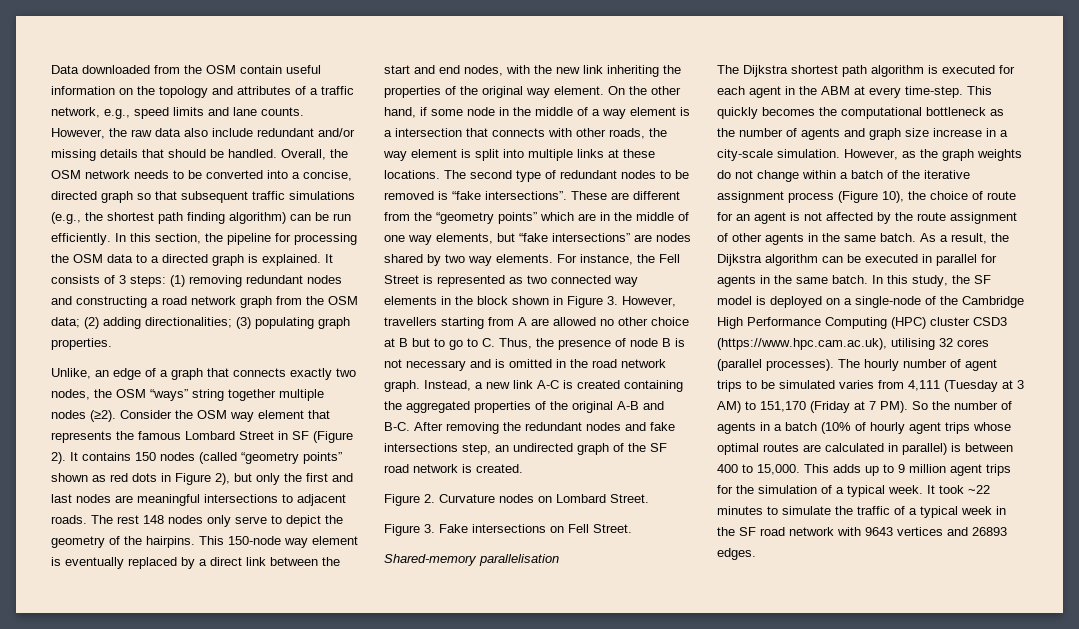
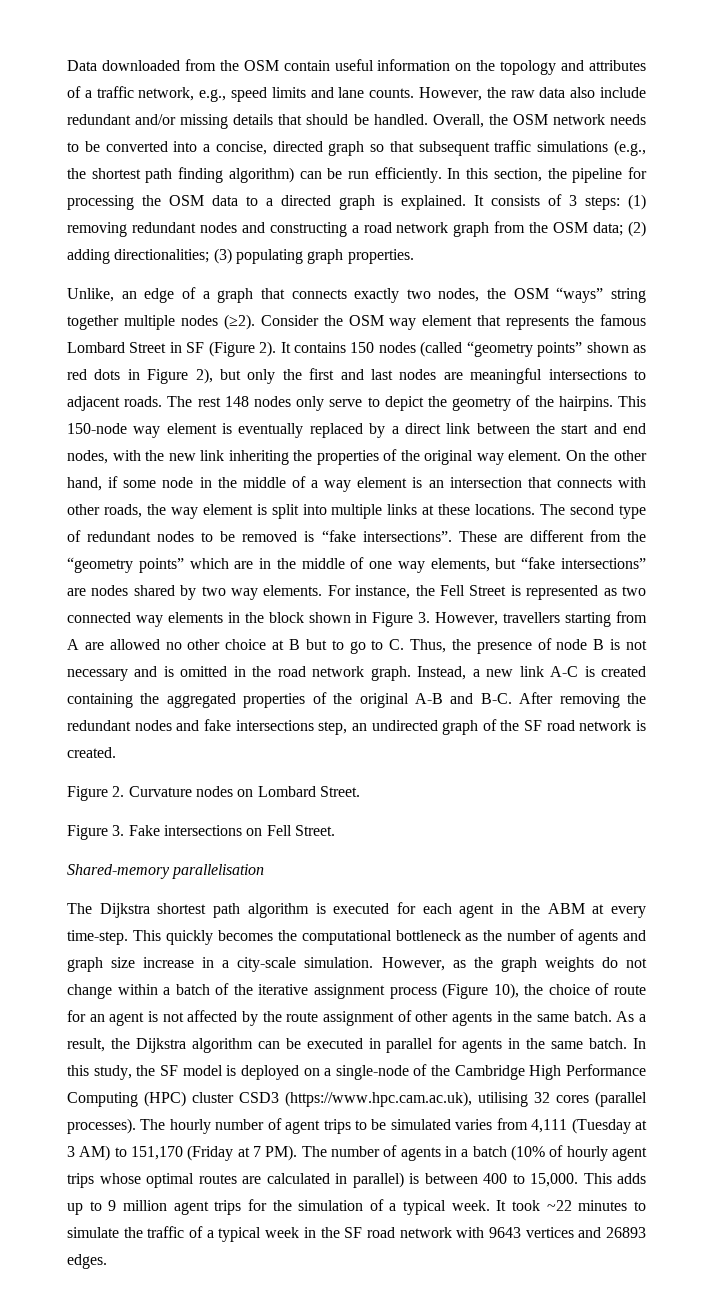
- On the other hand, if some node in the middle of a way element is a intersection that connects with other roads, the way element is split into multiple links at these locations.
+ On the other hand, if some node in the middle of a way element is an intersection that connects with other roads, the way element is split into multiple links at these locations.
- The hourly number of agent trips to be simulated varies from 4,111 (Tuesday at 3 AM) to 151,170 (Friday at 7 PM). So the number of agents in a batch (10% of hourly agent trips whose optimal routes are calculated in parallel) is between 400 to 15,000.
+ The hourly number of agent trips to be simulated varies from 4,111 (Tuesday at 3 AM) to 151,170 (Friday at 7 PM). The number of agents in a batch (10% of hourly agent trips whose optimal routes are calculated in parallel) is between 400 to 15,000.

